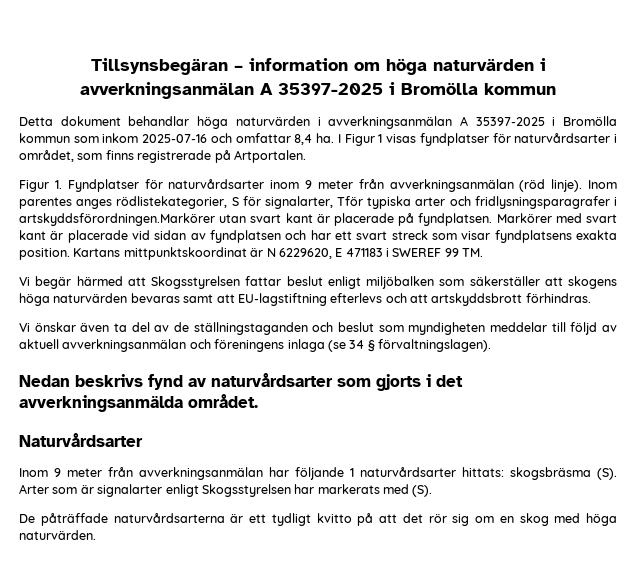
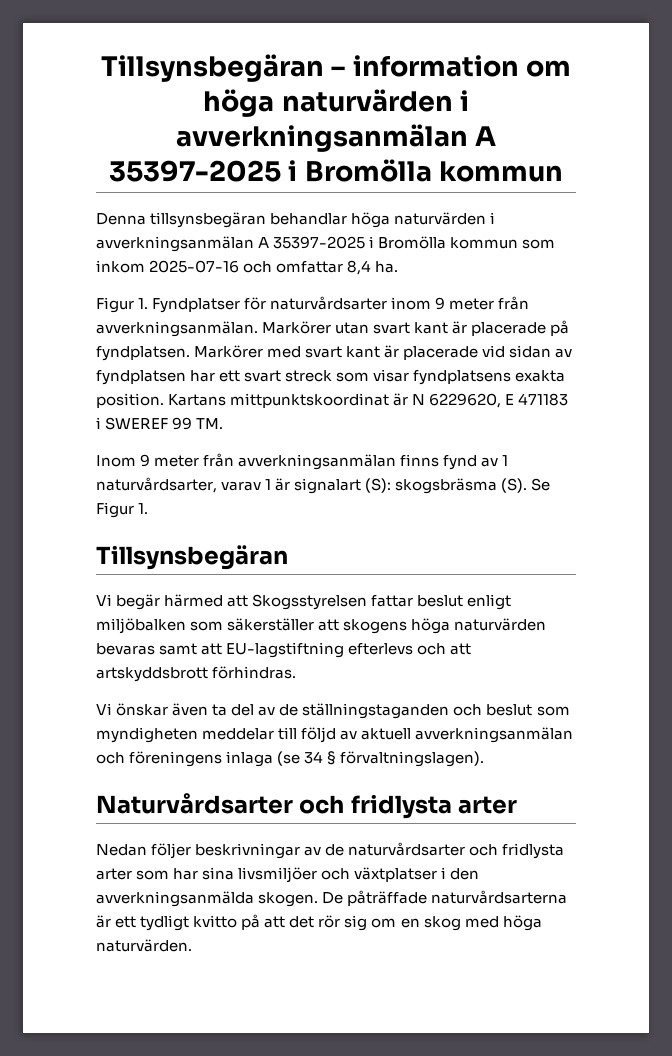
- Detta dokument behandlar höga naturvärden i avverkningsanmälan A 35397-2025 i Bromölla kommun som inkom 2025-07-16 och omfattar 8,4 ha. I Figur 1 visas fyndplatser för naturvårdsarter i området, som finns registrerade på Artportalen.
+ Denna tillsynsbegäran behandlar höga naturvärden i avverkningsanmälan A 35397-2025 i Bromölla kommun som inkom 2025-07-16 och omfattar 8,4 ha.
- Figur 1. Fyndplatser för naturvårdsarter inom 9 meter från avverkningsanmälan (röd linje). Inom parentes anges rödlistekategorier, S för signalarter, Tför typiska arter och fridlysningsparagrafer i artskyddsförordningen.Markörer utan svart kant är placerade på fyndplatsen.
+ Figur 1. Fyndplatser för naturvårdsarter inom 9 meter från avverkningsanmälan. Markörer utan svart kant är placerade på fyndplatsen.
- Markörer med svart kant är placerade vid sidan av fyndplatsen och har ett svart streck som visar fyndplatsens exakta position.
+ Markörer med svart kant är placerade vid sidan av fyndplatsen har ett svart streck som visar fyndplatsens exakta position.
+ Inom 9 meter från avverkningsanmälan finns fynd av 1 naturvårdsarter, varav 1 är signalart (S): skogsbräsma (S). Se Figur 1.
+ Tillsynsbegäran
- Nedan beskrivs fynd av naturvårdsarter som gjorts i det avverkningsanmälda området.
- Naturvårdsarter
- Inom 9 meter från avverkningsanmälan har följande 1 naturvårdsarter hittats: skogsbräsma (S). Arter som är signalarter enligt Skogsstyrelsen har markerats med (S).
- De påträffade naturvårdsarterna är ett tydligt kvitto på att det rör sig om en skog med höga naturvärden.
+ Naturvårdsarter och fridlysta arter
+ Nedan följer beskrivningar av de naturvårdsarter och fridlysta arter som har sina livsmiljöer och växtplatser i den avverkningsanmälda skogen. De påträffade naturvårdsarterna är ett tydligt kvitto på att det rör sig om en skog med höga naturvärden.

